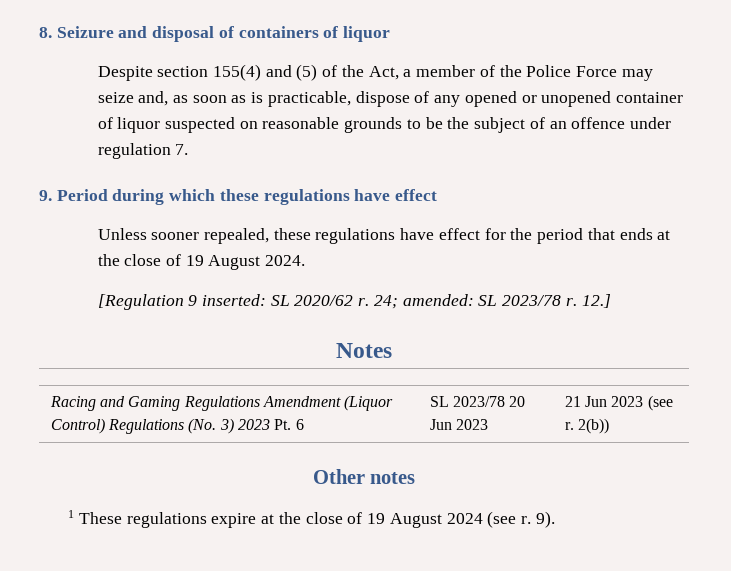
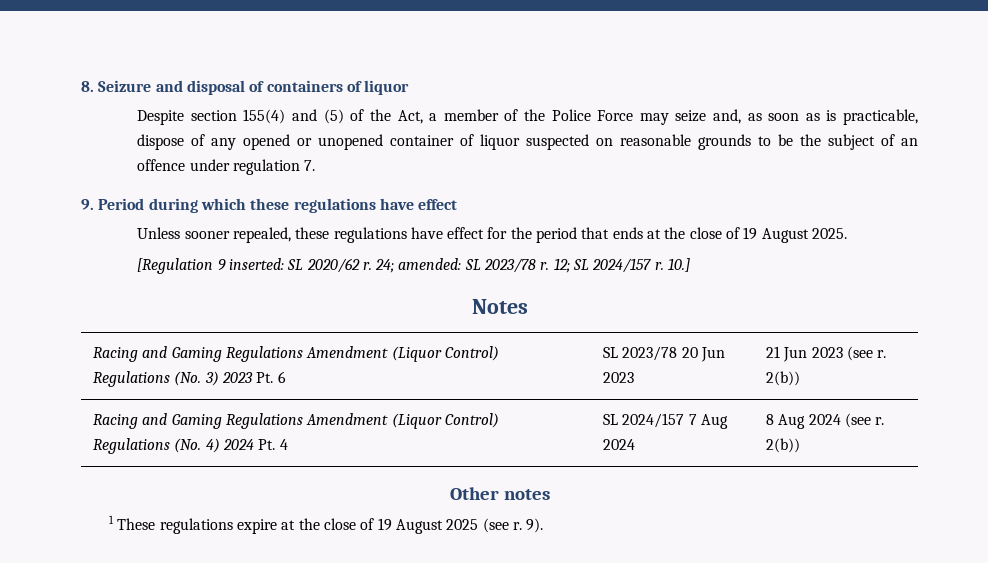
- Unless sooner repealed, these regulations have effect for the period that ends at the close of 19 August 2024.
+ Unless sooner repealed, these regulations have effect for the period that ends at the close of 19 August 2025.
- 12.]
+ 12; SL 2024/157 r. 10.]
+ Racing and Gaming Regulations Amendment (Liquor Control) Regulations (No. 4) 2024 Pt. 4 | SL 2024/157 7 Aug 2024 | 8 Aug 2024 (see r. 2(b))
- 1 These regulations expire at the close of 19 August 2024 (see r.
+ 1 These regulations expire at the close of 19 August 2025 (see r.

